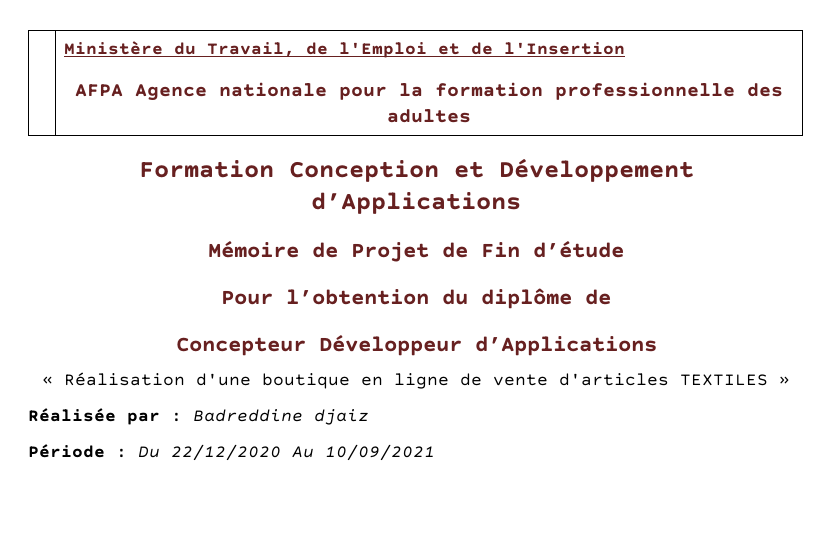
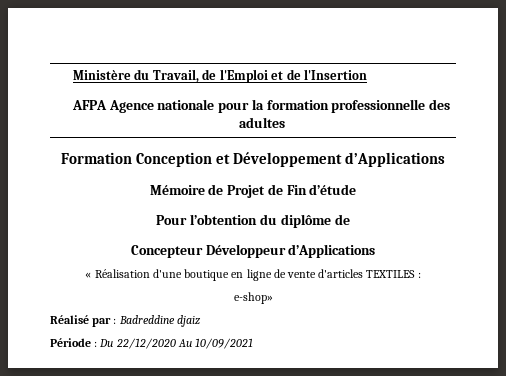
- « Réalisation d'une boutique en ligne de vente d'articles TEXTILES »
- Réalisée par : Badreddine djaiz
+ « Réalisation d'une boutique en ligne de vente d'articles TEXTILES :
+ e-shop»
+ Réalisé par : Badreddine djaiz

